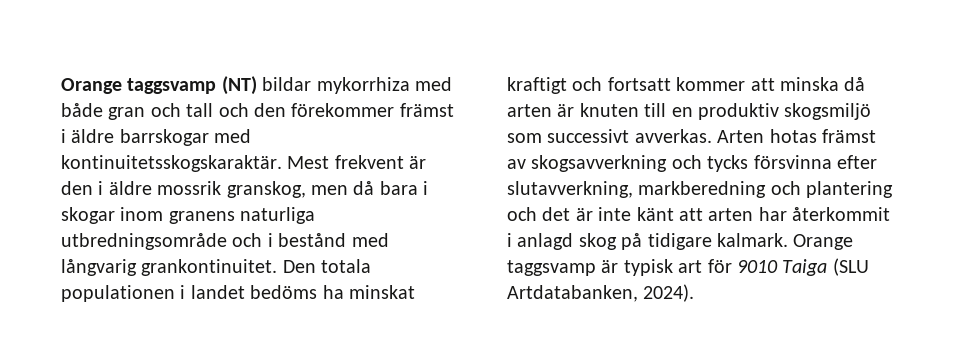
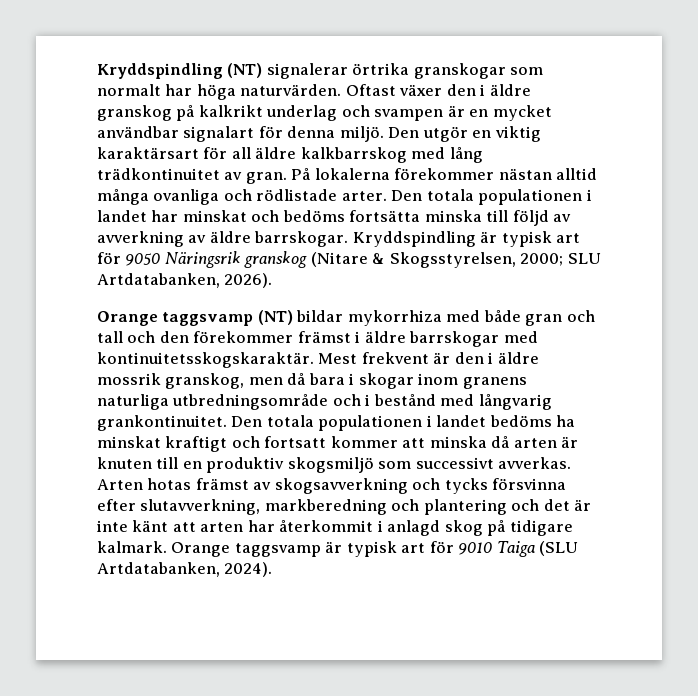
+ Kryddspindling (NT) signalerar örtrika granskogar som normalt har höga naturvärden. Oftast växer den i äldre granskog på kalkrikt underlag och svampen är en mycket användbar signalart för denna miljö. Den utgör en viktig karaktärsart för all äldre kalkbarrskog med lång trädkontinuitet av gran. På lokalerna förekommer nästan alltid många ovanliga och rödlistade arter. Den totala populationen i landet har minskat och bedöms fortsätta minska till följd av avverkning av äldre barrskogar. Kryddspindling är typisk art för 9050 Näringsrik granskog (Nitare & Skogsstyrelsen, 2000; SLU Artdatabanken, 2026).

